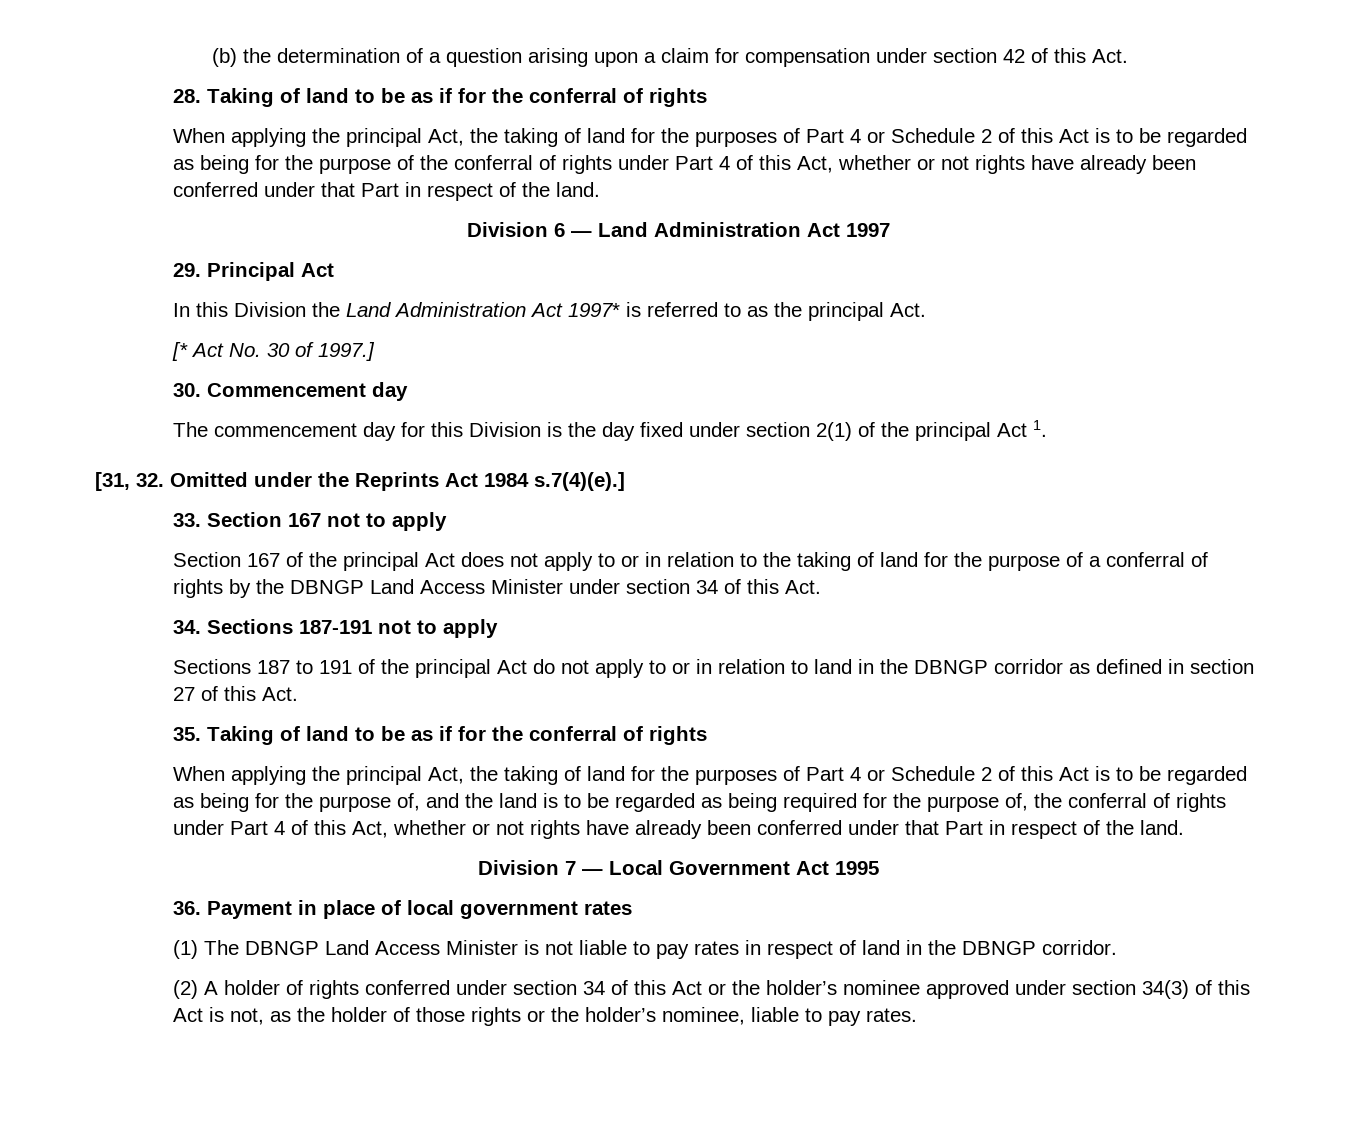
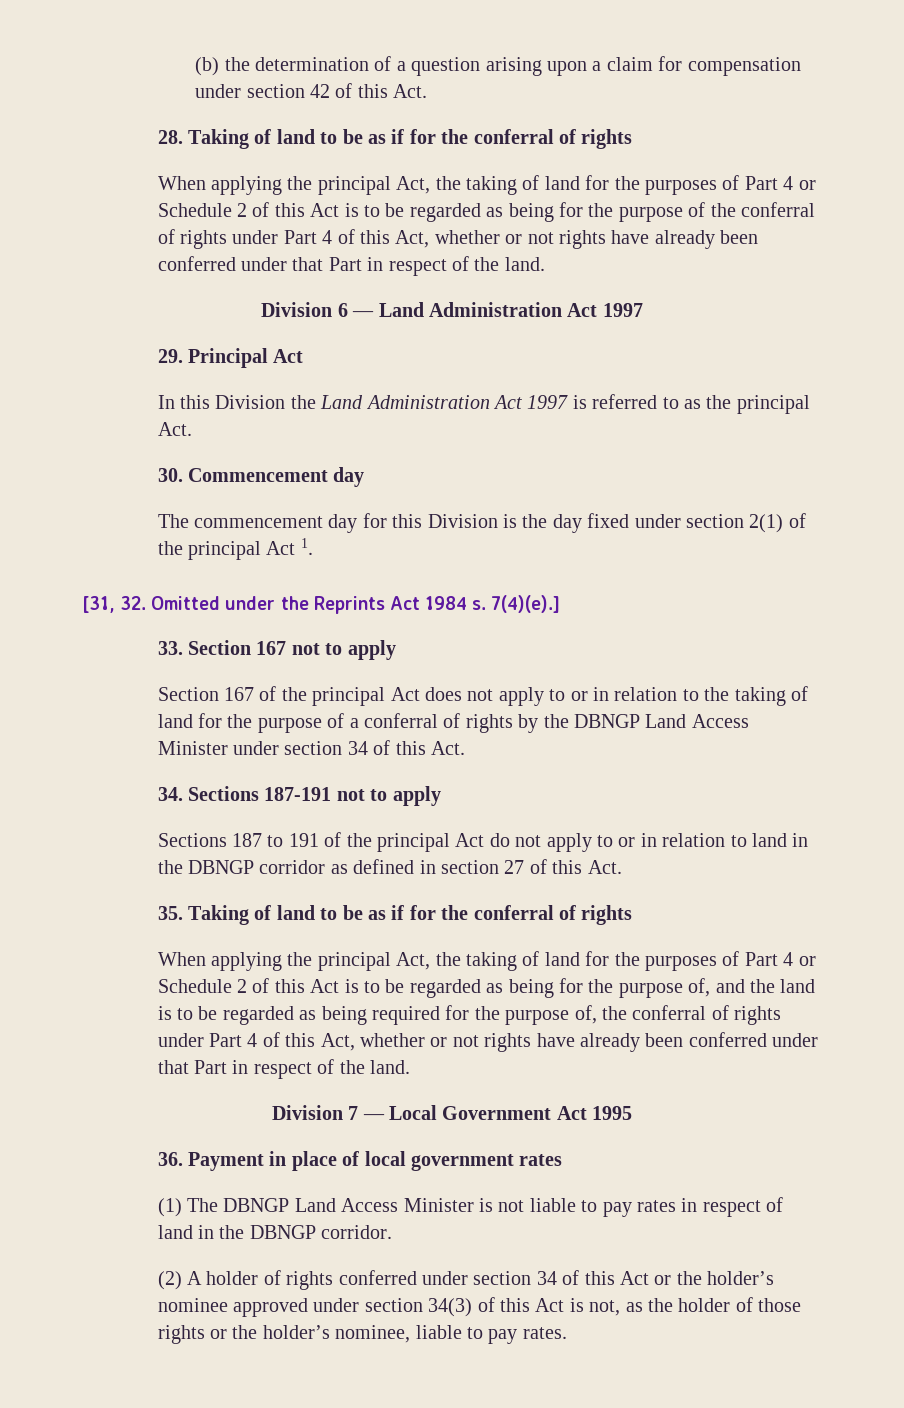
- In this Division the Land Administration Act 1997* is referred to as the principal Act.
+ In this Division the Land Administration Act 1997 is referred to as the principal Act.
- [* Act No. 30 of 1997.]
- [31, 32. Omitted under the Reprints Act 1984 s.7(4)(e).]
+ [31, 32. Omitted under the Reprints Act 1984 s. 7(4)(e).]

